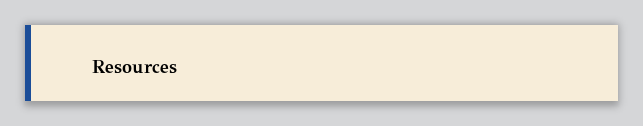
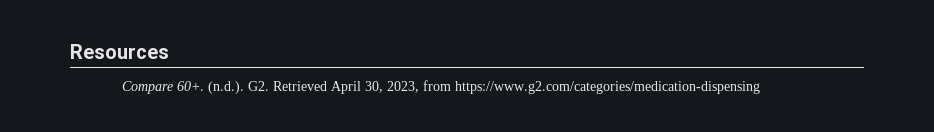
+ Compare 60+. (n.d.). G2. Retrieved April 30, 2023, from https://www.g2.com/categories/medication-dispensing

